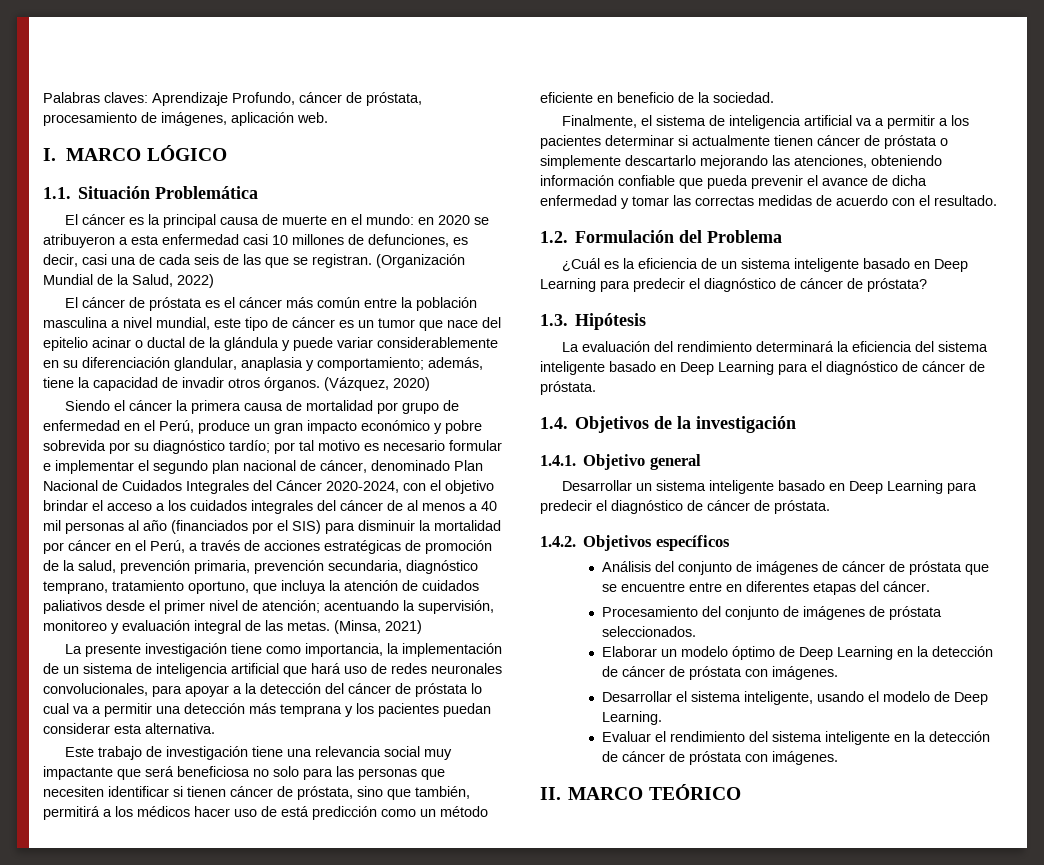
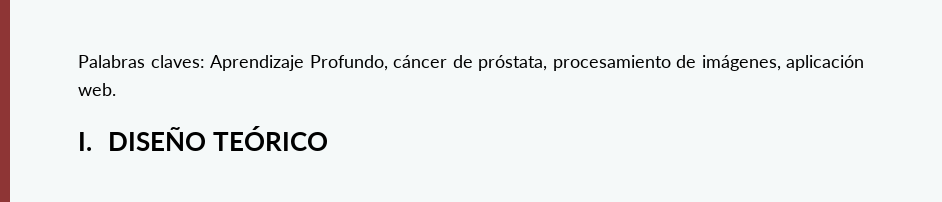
- I. MARCO LÓGICO
- 1.1. Situación Problemática
- El cáncer es la principal causa de muerte en el mundo: en 2020 se atribuyeron a esta enfermedad casi 10 millones de defunciones, es decir, casi una de cada seis de las que se registran. (Organización Mundial de la Salud, 2022)
- El cáncer de próstata es el cáncer más común entre la población masculina a nivel mundial, este tipo de cáncer es un tumor que nace del epitelio acinar o ductal de la glándula y puede variar considerablemente en su diferenciación glandular, anaplasia y comportamiento; además, tiene la capacidad de invadir otros órganos. (Vázquez, 2020)
- Siendo el cáncer la primera causa de mortalidad por grupo de enfermedad en el Perú, produce un gran impacto económico y pobre sobrevida por su diagnóstico tardío; por tal motivo es necesario formular e implementar el segundo plan nacional de cáncer, denominado Plan Nacional de Cuidados Integrales del Cáncer 2020-2024, con el objetivo brindar el acceso a los cuidados integrales del cáncer de al menos a 40 mil personas al año (financiados por el SIS) para disminuir la mortalidad por cáncer en el Perú, a través de acciones estratégicas de promoción de la salud, prevención primaria, prevención secundaria, diagnóstico temprano, tratamiento oportuno, que incluya la atención de cuidados paliativos desde el primer nivel de atención; acentuando la supervisión, monitoreo y evaluación integral de las metas. (Minsa, 2021)
- La presente investigación tiene como importancia, la implementación de un sistema de inteligencia artificial que hará uso de redes neuronales convolucionales, para apoyar a la detección del cáncer de próstata lo cual va a permitir una detección más temprana y los pacientes puedan considerar esta alternativa.
- Este trabajo de investigación tiene una relevancia social muy impactante que será beneficiosa no solo para las personas que necesiten identificar si tienen cáncer de próstata, sino que también, permitirá a los médicos hacer uso de está predicción como un método eficiente en beneficio de la sociedad.
- Finalmente, el sistema de inteligencia artificial va a permitir a los pacientes determinar si actualmente tienen cáncer de próstata o simplemente descartarlo mejorando las atenciones, obteniendo información confiable que pueda prevenir el avance de dicha enfermedad y tomar las correctas medidas de acuerdo con el resultado.
- 1.2. Formulación del Problema
- ¿Cuál es la eficiencia de un sistema inteligente basado en Deep Learning para predecir el diagnóstico de cáncer de próstata?
- 1.3. Hipótesis
- La evaluación del rendimiento determinará la eficiencia del sistema inteligente basado en Deep Learning para el diagnóstico de cáncer de próstata.
- 1.4. Objetivos de la investigación
- 1.4.1. Objetivo general
- Desarrollar un sistema inteligente basado en Deep Learning para predecir el diagnóstico de cáncer de próstata.
- 1.4.2. Objetivos específicos
- Análisis del conjunto de imágenes de cáncer de próstata que se encuentre entre en diferentes etapas del cáncer.
- Procesamiento del conjunto de imágenes de próstata seleccionados.
- Elaborar un modelo óptimo de Deep Learning en la detección de cáncer de próstata con imágenes.
- Desarrollar el sistema inteligente, usando el modelo de Deep Learning.
- Evaluar el rendimiento del sistema inteligente en la detección de cáncer de próstata con imágenes.
- II. MARCO TEÓRICO
+ I. DISEÑO TEÓRICO

